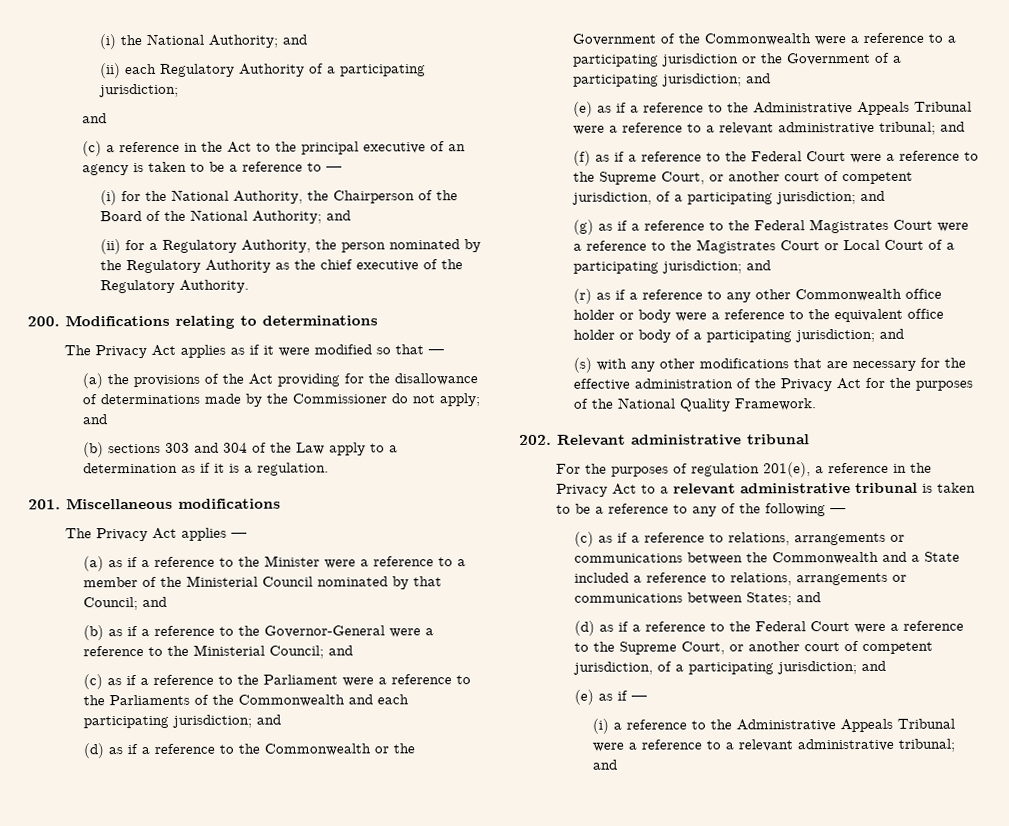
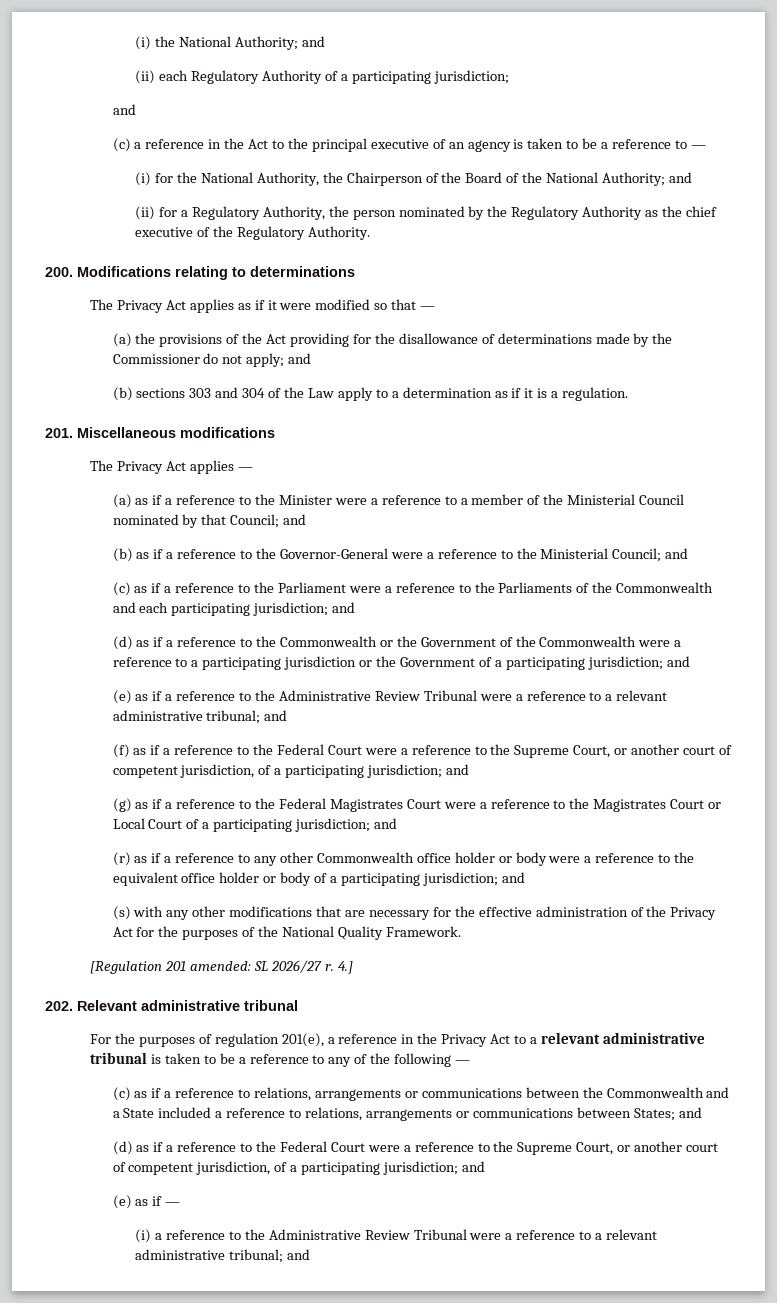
- (e) as if a reference to the Administrative Appeals Tribunal were a reference to a relevant administrative tribunal; and
+ (e) as if a reference to the Administrative Review Tribunal were a reference to a relevant administrative tribunal; and
+ [Regulation 201 amended: SL 2026/27 r. 4.]
- (i) a reference to the Administrative Appeals Tribunal were a reference to a relevant administrative tribunal; and
+ (i) a reference to the Administrative Review Tribunal were a reference to a relevant administrative tribunal; and

